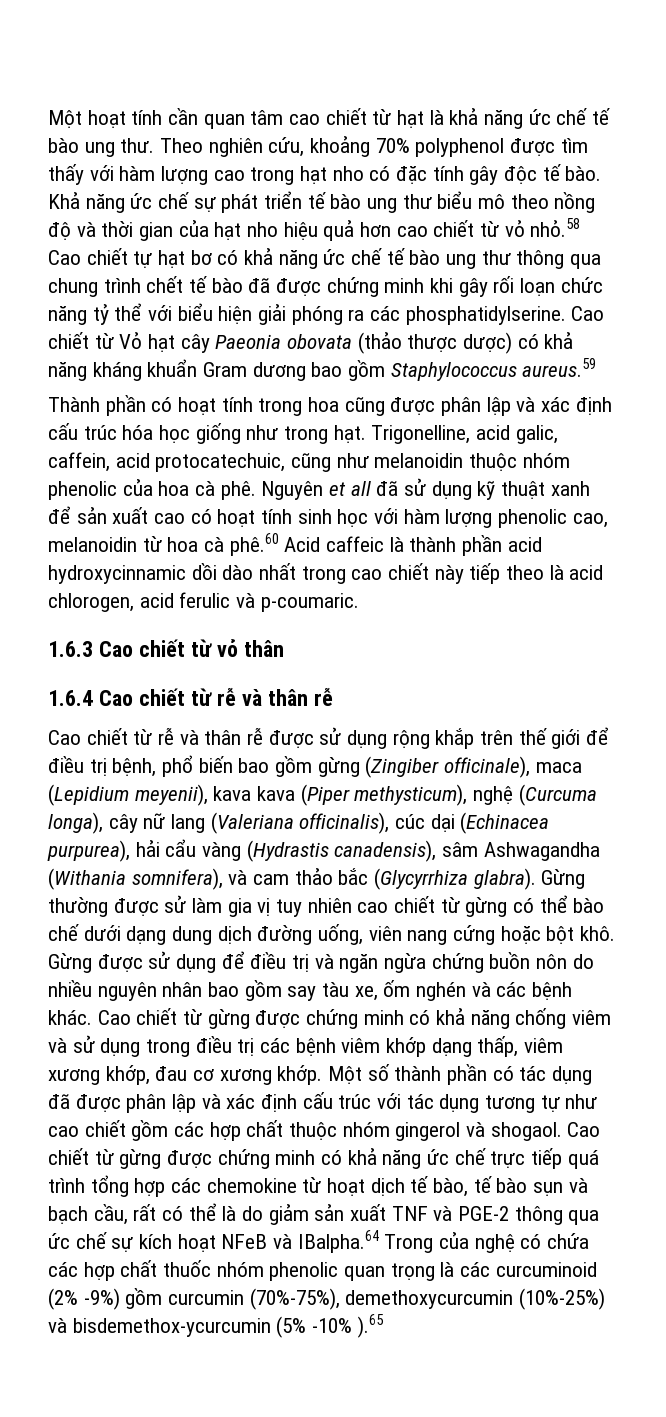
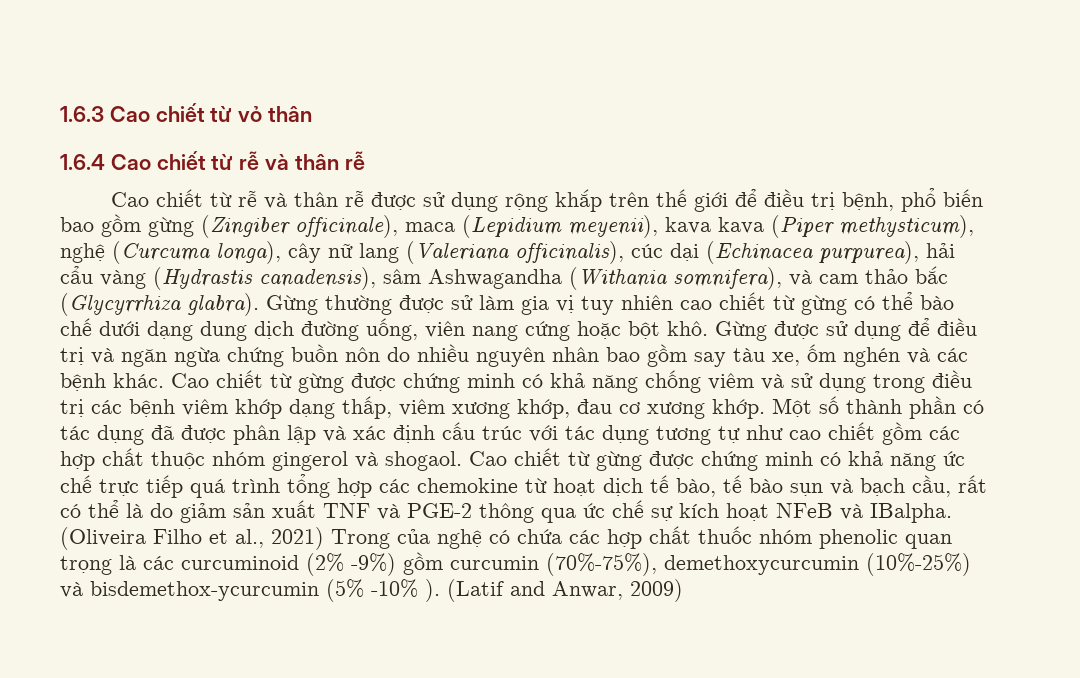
- Một hoạt tính cần quan tâm cao chiết từ hạt là khả năng ức chế tế bào ung thư. Theo nghiên cứu, khoảng 70% polyphenol được tìm thấy với hàm lượng cao trong hạt nho có đặc tính gây độc tế bào. Khả năng ức chế sự phát triển tế bào ung thư biểu mô theo nồng độ và thời gian của hạt nho hiệu quả hơn cao chiết từ vỏ nhỏ.58 Cao chiết tự hạt bơ có khả năng ức chế tế bào ung thư thông qua chung trình chết tế bào đã được chứng minh khi gây rối loạn chức năng tỷ thể với biểu hiện giải phóng ra các phosphatidylserine. Cao chiết từ Vỏ hạt cây Paeonia obovata (thảo thược dược) có khả năng kháng khuẩn Gram dương bao gồm Staphylococcus aureus.59
- Thành phần có hoạt tính trong hoa cũng được phân lập và xác định cấu trúc hóa học giống như trong hạt. Trigonelline, acid galic, caffein, acid protocatechuic, cũng như melanoidin thuộc nhóm phenolic của hoa cà phê. Nguyên et all đã sử dụng kỹ thuật xanh để sản xuất cao có hoạt tính sinh học với hàm lượng phenolic cao, melanoidin từ hoa cà phê.60 Acid caffeic là thành phần acid hydroxycinnamic dồi dào nhất trong cao chiết này tiếp theo là acid chlorogen, acid ferulic và p-coumaric.
- Cao chiết từ gừng được chứng minh có khả năng ức chế trực tiếp quá trình tổng hợp các chemokine từ hoạt dịch tế bào, tế bào sụn và bạch cầu, rất có thể là do giảm sản xuất TNF và PGE-2 thông qua ức chế sự kích hoạt NFeB và IBalpha.64 Trong của nghệ có chứa các hợp chất thuốc nhóm phenolic quan trọng là các curcuminoid (2% -9%) gồm curcumin (70%-75%), demethoxycurcumin (10%-25%) và bisdemethox-ycurcumin (5% -10% ).65
+ Cao chiết từ gừng được chứng minh có khả năng ức chế trực tiếp quá trình tổng hợp các chemokine từ hoạt dịch tế bào, tế bào sụn và bạch cầu, rất có thể là do giảm sản xuất TNF và PGE-2 thông qua ức chế sự kích hoạt NFeB và IBalpha. (Oliveira Filho et al., 2021) Trong của nghệ có chứa các hợp chất thuốc nhóm phenolic quan trọng là các curcuminoid (2% -9%) gồm curcumin (70%-75%), demethoxycurcumin (10%-25%) và bisdemethox-ycurcumin (5% -10% ). (Latif and Anwar, 2009)

